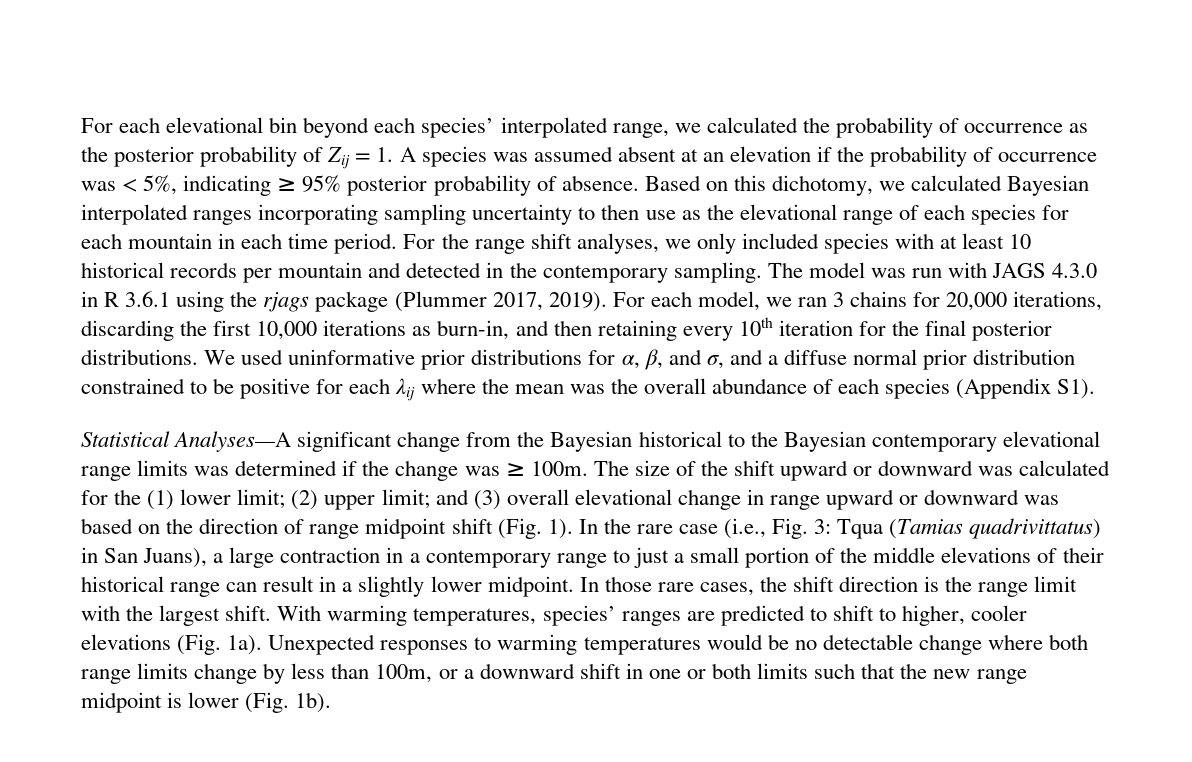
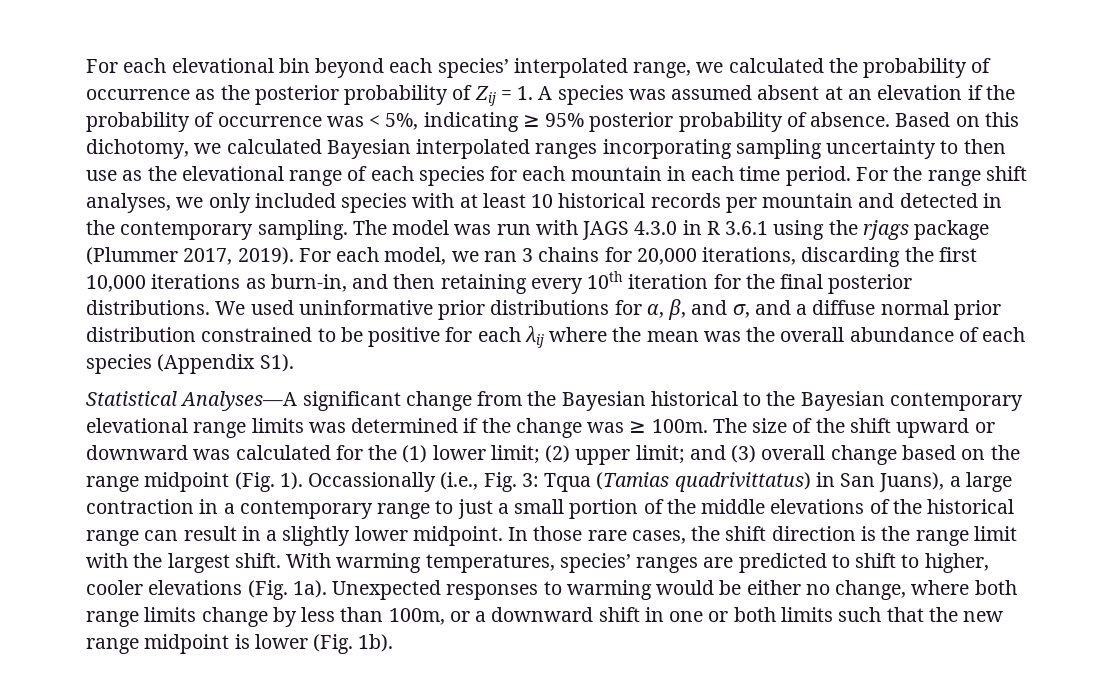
- The size of the shift upward or downward was calculated for the (1) lower limit; (2) upper limit; and (3) overall elevational change in range upward or downward was based on the direction of range midpoint shift (Fig. 1).
+ The size of the shift upward or downward was calculated for the (1) lower limit; (2) upper limit; and (3) overall change based on the range midpoint (Fig. 1).
- In the rare case (i.e., Fig. 3: Tqua (Tamias quadrivittatus) in San Juans), a large contraction in a contemporary range to just a small portion of the middle elevations of their historical range can result in a slightly lower midpoint.
+ Occassionally (i.e., Fig. 3: Tqua (Tamias quadrivittatus) in San Juans), a large contraction in a contemporary range to just a small portion of the middle elevations of the historical range can result in a slightly lower midpoint.
- Unexpected responses to warming temperatures would be no detectable change where both range limits change by less than 100m, or a downward shift in one or both limits such that the new range midpoint is lower (Fig. 1b).
+ Unexpected responses to warming would be either no change, where both range limits change by less than 100m, or a downward shift in one or both limits such that the new range midpoint is lower (Fig. 1b).

